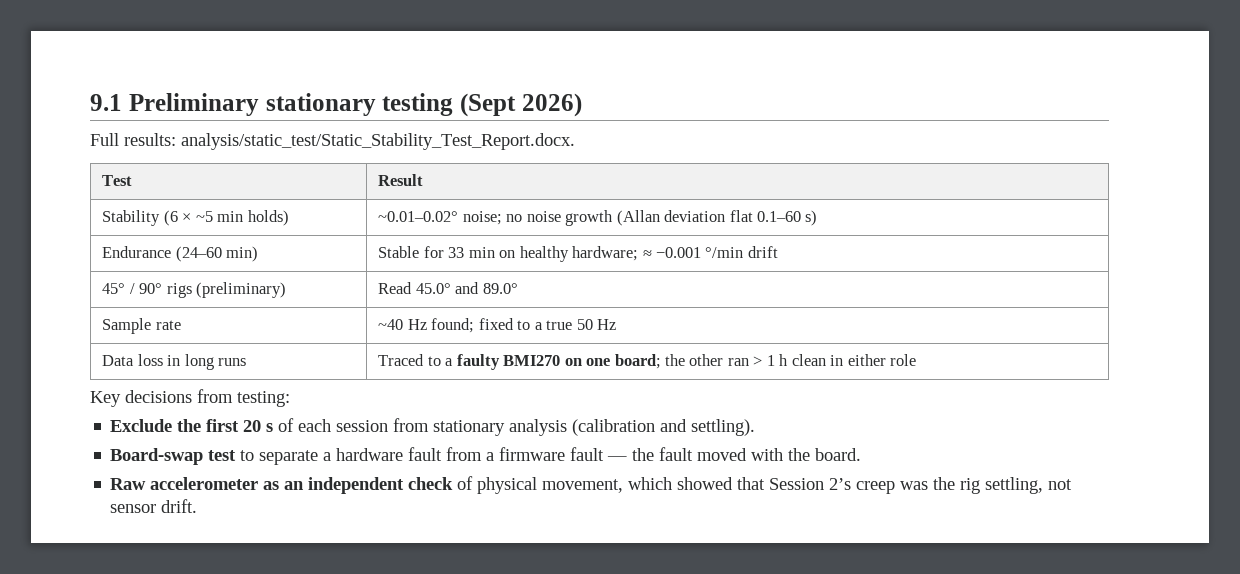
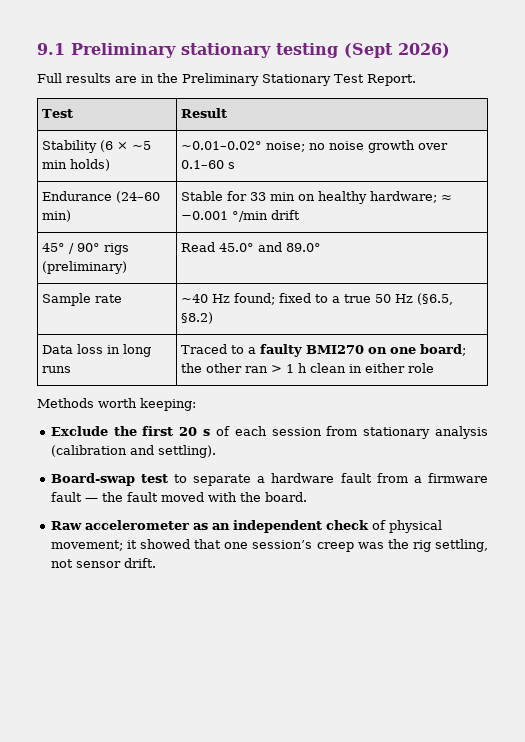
- Full results: analysis/static_test/Static_Stability_Test_Report.docx.
+ Full results are in the Preliminary Stationary Test Report.
- Stability (6 × ~5 min holds) | ~0.01–0.02° noise; no noise growth (Allan deviation flat 0.1–60 s)
+ Stability (6 × ~5 min holds) | ~0.01–0.02° noise; no noise growth over 0.1–60 s
- Sample rate | ~40 Hz found; fixed to a true 50 Hz
+ Sample rate | ~40 Hz found; fixed to a true 50 Hz (§6.5, §8.2)
- Key decisions from testing:
+ Methods worth keeping:
- Raw accelerometer as an independent check of physical movement, which showed that Session 2’s creep was the rig settling, not sensor drift.
+ Raw accelerometer as an independent check of physical movement; it showed that one session’s creep was the rig settling, not sensor drift.

